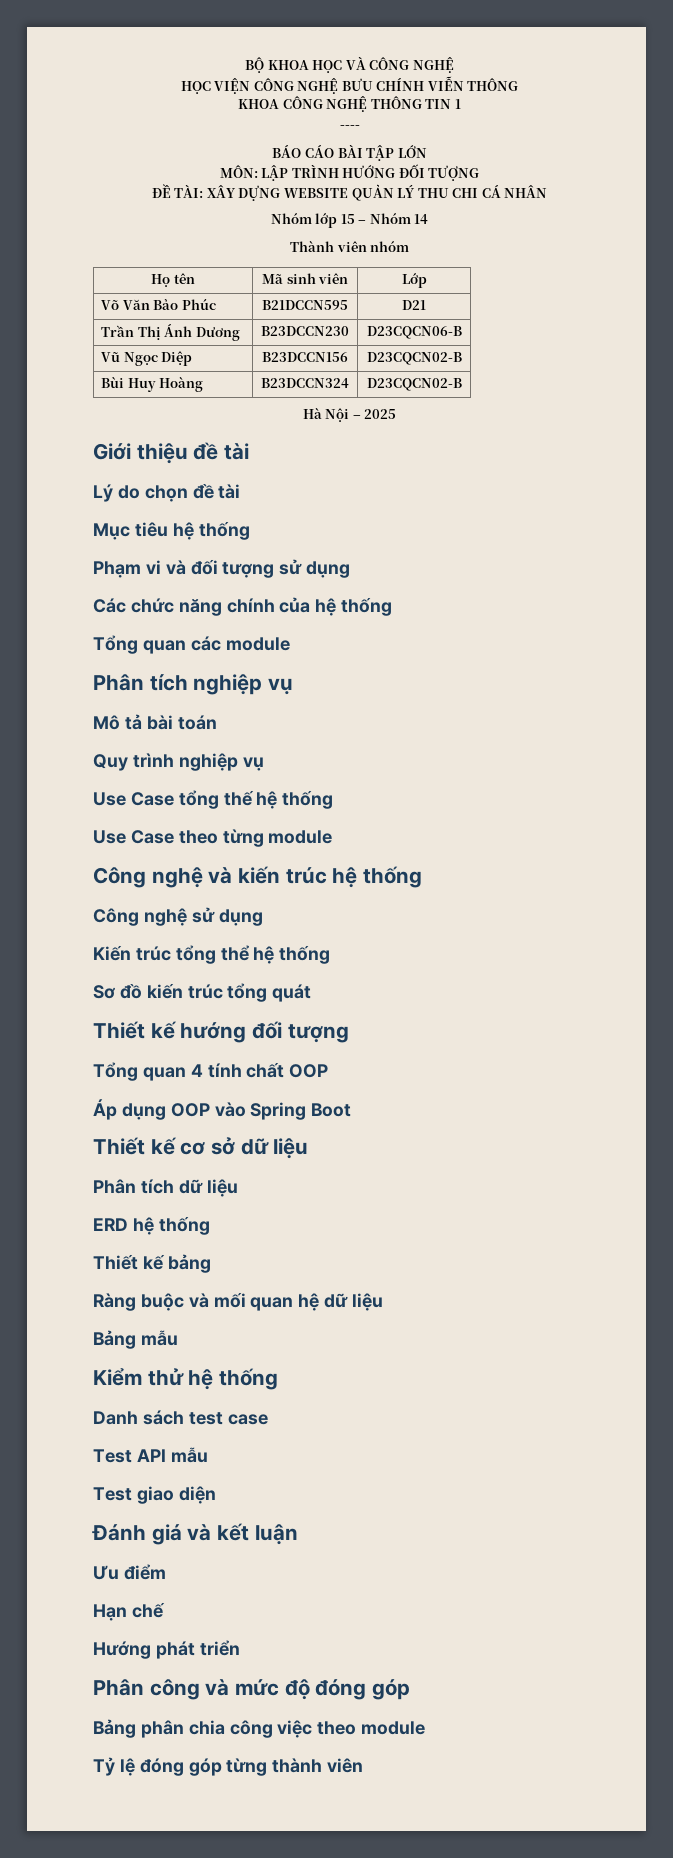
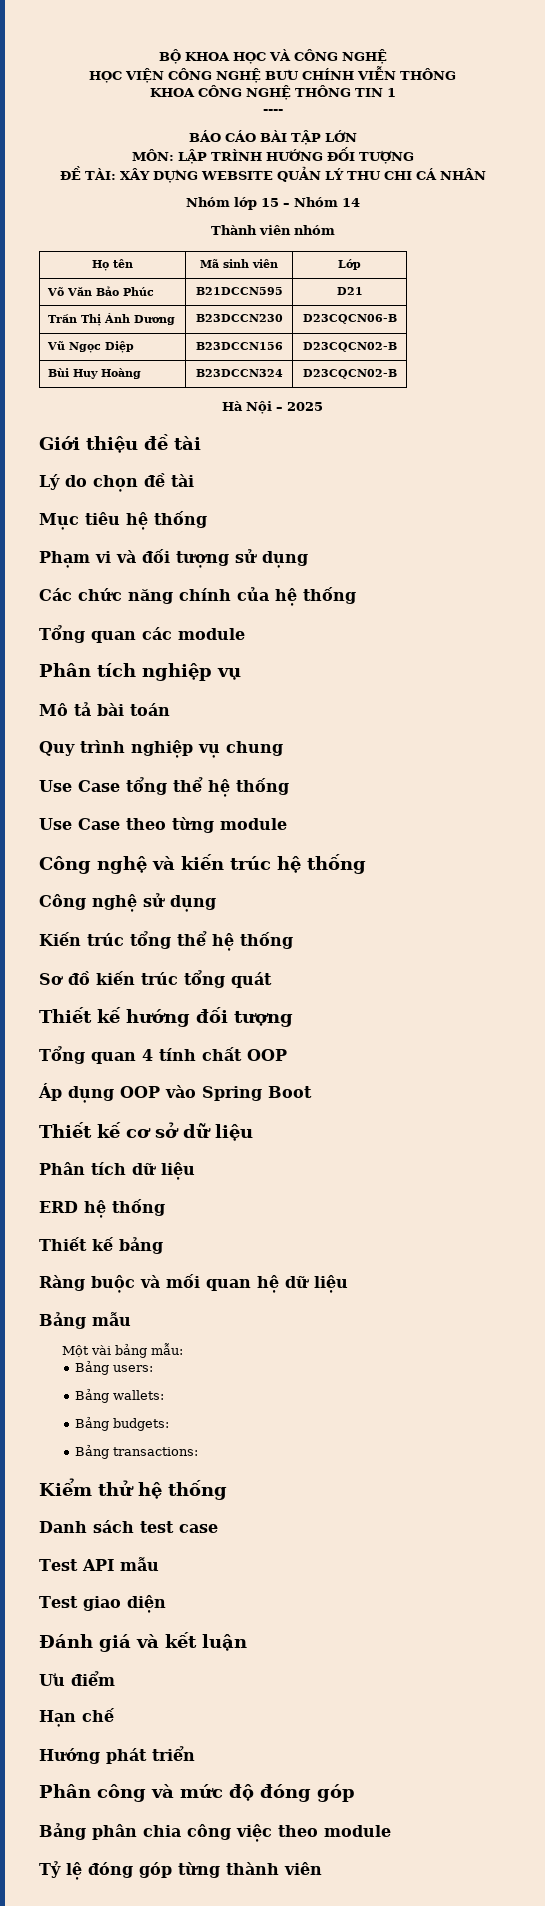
- Quy trình nghiệp vụ
+ Quy trình nghiệp vụ chung
- Use Case tổng thế hệ thống
+ Use Case tổng thể hệ thống
+ Một vài bảng mẫu:
+ Bảng users:
+ Bảng wallets:
+ Bảng budgets:
+ Bảng transactions:

